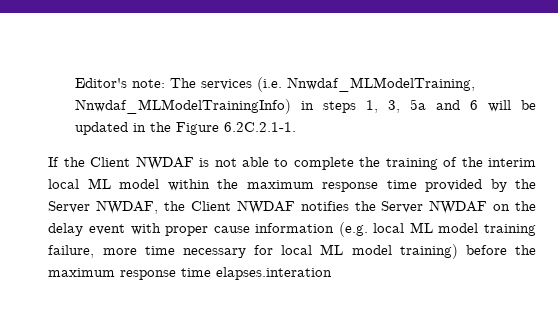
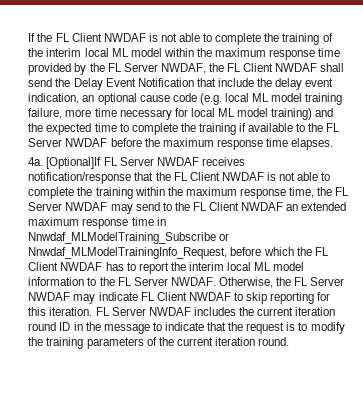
- Editor's note: The services (i.e. Nnwdaf_MLModelTraining, Nnwdaf_MLModelTrainingInfo) in steps 1, 3, 5a and 6 will be updated in the Figure 6.2C.2.1-1.
- If the Client NWDAF is not able to complete the training of the interim local ML model within the maximum response time provided by the Server NWDAF, the Client NWDAF notifies the Server NWDAF on the delay event with proper cause information (e.g. local ML model training failure, more time necessary for local ML model training) before the maximum response time elapses.interation
+ If the FL Client NWDAF is not able to complete the training of the interim local ML model within the maximum response time provided by the FL Server NWDAF, the FL Client NWDAF shall send the Delay Event Notification that include the delay event indication, an optional cause code (e.g. local ML model training failure, more time necessary for local ML model training) and the expected time to complete the training if available to the FL Server NWDAF before the maximum response time elapses.
+ 4a. [Optional]If FL Server NWDAF receives notification/response that the FL Client NWDAF is not able to complete the training within the maximum response time, the FL Server NWDAF may send to the FL Client NWDAF an extended maximum response time in Nnwdaf_MLModelTraining_Subscribe or Nnwdaf_MLModelTrainingInfo_Request, before which the FL Client NWDAF has to report the interim local ML model information to the FL Server NWDAF. Otherwise, the FL Server NWDAF may indicate FL Client NWDAF to skip reporting for this iteration. FL Server NWDAF includes the current iteration round ID in the message to indicate that the request is to modify the training parameters of the current iteration round.

